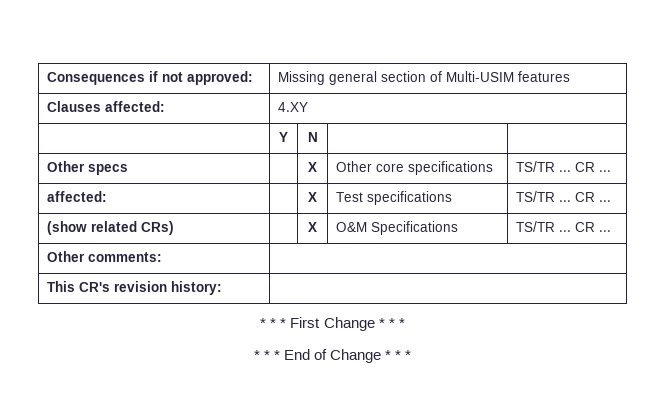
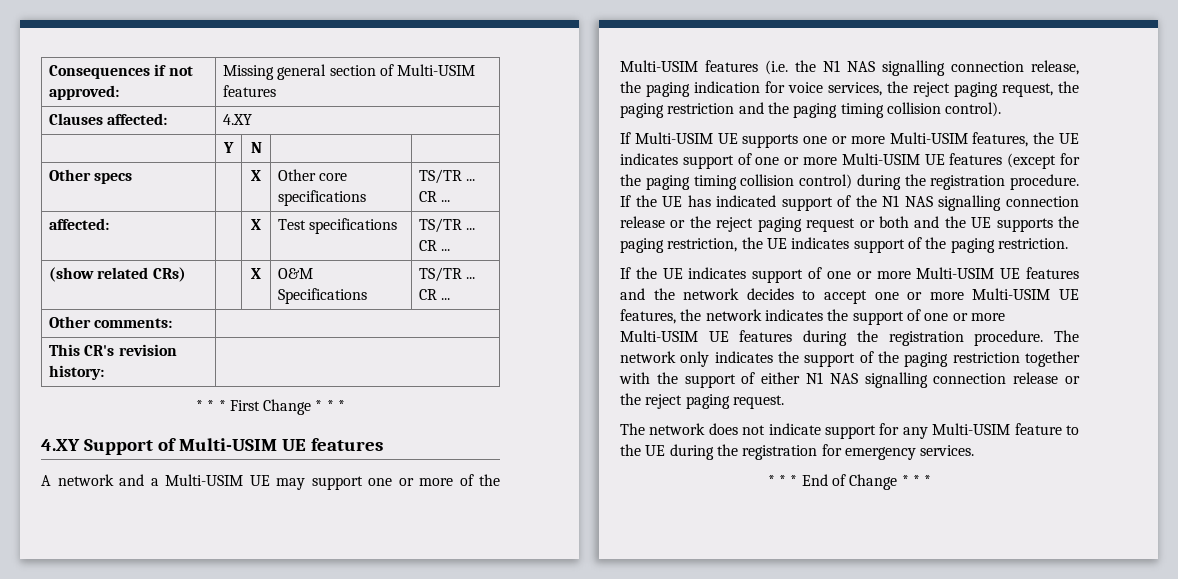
+ 4.XY Support of Multi-USIM UE features
+ A network and a Multi-USIM UE may support one or more of the Multi-USIM features (i.e. the N1 NAS signalling connection release, the paging indication for voice services, the reject paging request, the paging restriction and the paging timing collision control).
+ If Multi-USIM UE supports one or more Multi-USIM features, the UE indicates support of one or more Multi-USIM UE features (except for the paging timing collision control) during the registration procedure. If the UE has indicated support of the N1 NAS signalling connection release or the reject paging request or both and the UE supports the paging restriction, the UE indicates support of the paging restriction.
+ If the UE indicates support of one or more Multi-USIM UE features and the network decides to accept one or more Multi-USIM UE features, the network indicates the support of one or more Multi-USIM UE features during the registration procedure. The network only indicates the support of the paging restriction together with the support of either N1 NAS signalling connection release or the reject paging request.
+ The network does not indicate support for any Multi-USIM feature to the UE during the registration for emergency services.

